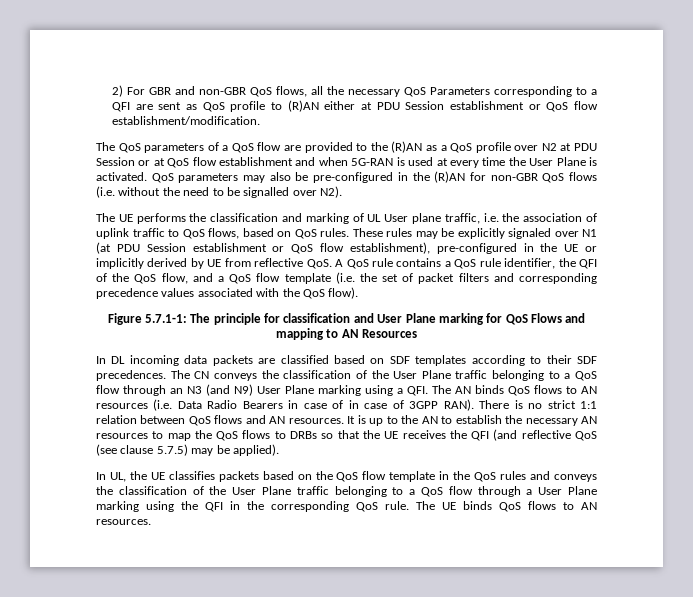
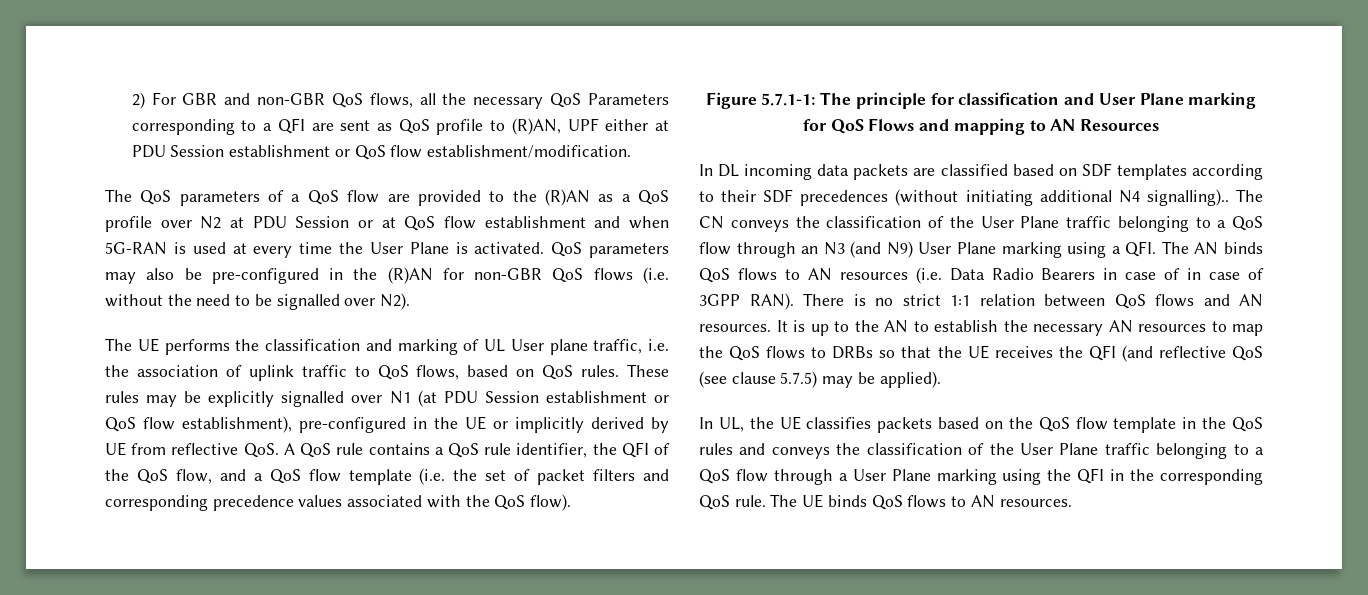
- 2) For GBR and non-GBR QoS flows, all the necessary QoS Parameters corresponding to a QFI are sent as QoS profile to (R)AN either at PDU Session establishment or QoS flow establishment/modification.
+ 2) For GBR and non-GBR QoS flows, all the necessary QoS Parameters corresponding to a QFI are sent as QoS profile to (R)AN, UPF either at PDU Session establishment or QoS flow establishment/modification.
- These rules may be explicitly signaled over N1 (at PDU Session establishment or QoS flow establishment), pre-configured in the UE or implicitly derived by UE from reflective QoS. A QoS rule contains a QoS rule identifier, the QFI of the QoS flow, and a QoS flow template (i.e. the set of packet filters and corresponding precedence values associated with the QoS flow).
+ These rules may be explicitly signalled over N1 (at PDU Session establishment or QoS flow establishment), pre-configured in the UE or implicitly derived by UE from reflective QoS. A QoS rule contains a QoS rule identifier, the QFI of the QoS flow, and a QoS flow template (i.e. the set of packet filters and corresponding precedence values associated with the QoS flow).
- In DL incoming data packets are classified based on SDF templates according to their SDF precedences.
+ In DL incoming data packets are classified based on SDF templates according to their SDF precedences (without initiating additional N4 signalling)..

